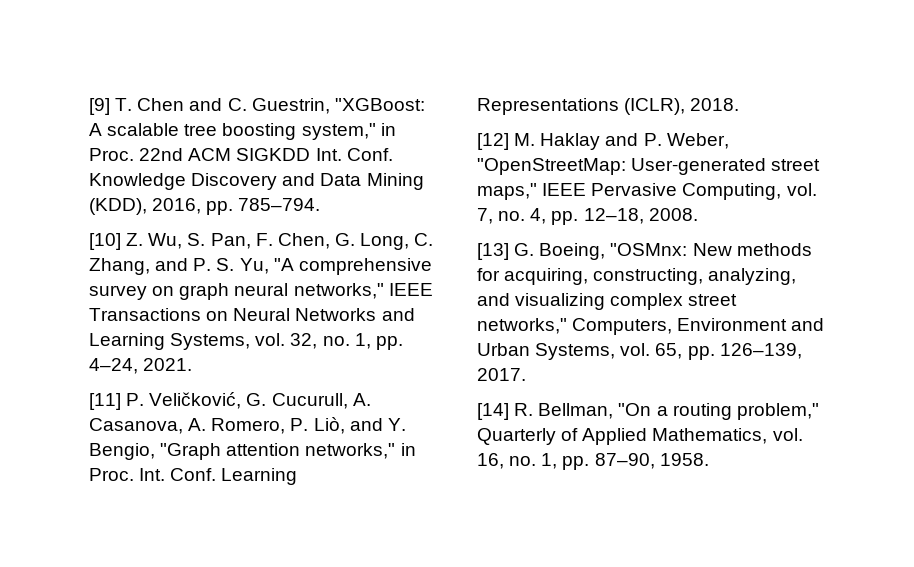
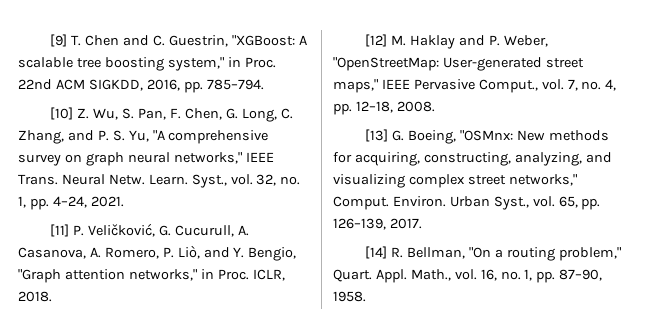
- 22nd ACM SIGKDD Int. Conf. Knowledge Discovery and Data Mining (KDD), 2016, pp. 785–794.
+ 22nd ACM SIGKDD, 2016, pp. 785–794.
- [10] Z. Wu, S. Pan, F. Chen, G. Long, C. Zhang, and P. S. Yu, "A comprehensive survey on graph neural networks," IEEE Transactions on Neural Networks and Learning Systems, vol. 32, no. 1, pp. 4–24, 2021.
+ [10] Z. Wu, S. Pan, F. Chen, G. Long, C. Zhang, and P. S. Yu, "A comprehensive survey on graph neural networks," IEEE Trans. Neural Netw. Learn. Syst., vol. 32, no. 1, pp. 4–24, 2021.
- Int. Conf. Learning Representations (ICLR), 2018.
+ ICLR, 2018.
- [12] M. Haklay and P. Weber, "OpenStreetMap: User-generated street maps," IEEE Pervasive Computing, vol. 7, no. 4, pp. 12–18, 2008.
+ [12] M. Haklay and P. Weber, "OpenStreetMap: User-generated street maps," IEEE Pervasive Comput., vol. 7, no. 4, pp. 12–18, 2008.
- [13] G. Boeing, "OSMnx: New methods for acquiring, constructing, analyzing, and visualizing complex street networks," Computers, Environment and Urban Systems, vol. 65, pp. 126–139, 2017.
+ [13] G. Boeing, "OSMnx: New methods for acquiring, constructing, analyzing, and visualizing complex street networks," Comput. Environ. Urban Syst., vol. 65, pp. 126–139, 2017.
- [14] R. Bellman, "On a routing problem," Quarterly of Applied Mathematics, vol. 16, no. 1, pp. 87–90, 1958.
+ [14] R. Bellman, "On a routing problem," Quart. Appl. Math., vol. 16, no. 1, pp. 87–90, 1958.

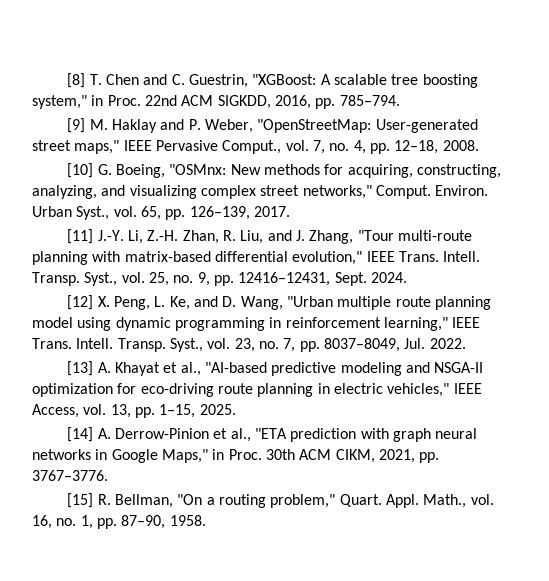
- [9] T. Chen and C. Guestrin, "XGBoost: A scalable tree boosting system," in Proc.
+ [8] T. Chen and C. Guestrin, "XGBoost: A scalable tree boosting system," in Proc.
- [10] Z. Wu, S. Pan, F. Chen, G. Long, C. Zhang, and P. S. Yu, "A comprehensive survey on graph neural networks," IEEE Trans. Neural Netw. Learn. Syst., vol. 32, no. 1, pp. 4–24, 2021.
- [11] P. Veličković, G. Cucurull, A. Casanova, A. Romero, P. Liò, and Y. Bengio, "Graph attention networks," in Proc. ICLR, 2018.
- [12] M. Haklay and P. Weber, "OpenStreetMap: User-generated street maps," IEEE Pervasive Comput., vol. 7, no. 4, pp. 12–18, 2008.
+ [9] M. Haklay and P. Weber, "OpenStreetMap: User-generated street maps," IEEE Pervasive Comput., vol. 7, no. 4, pp. 12–18, 2008.
- [13] G. Boeing, "OSMnx: New methods for acquiring, constructing, analyzing, and visualizing complex street networks," Comput.
+ [10] G. Boeing, "OSMnx: New methods for acquiring, constructing, analyzing, and visualizing complex street networks," Comput.
- [14] R. Bellman, "On a routing problem," Quart.
+ [11] J.-Y. Li, Z.-H. Zhan, R. Liu, and J. Zhang, "Tour multi-route planning with matrix-based differential evolution," IEEE Trans. Intell. Transp. Syst., vol. 25, no. 9, pp. 12416–12431, Sept. 2024.
+ [12] X. Peng, L. Ke, and D. Wang, "Urban multiple route planning model using dynamic programming in reinforcement learning," IEEE Trans. Intell. Transp. Syst., vol. 23, no. 7, pp. 8037–8049, Jul. 2022.
+ [13] A. Khayat et al., "AI-based predictive modeling and NSGA-II optimization for eco-driving route planning in electric vehicles," IEEE Access, vol. 13, pp. 1–15, 2025.
+ [14] A. Derrow-Pinion et al., "ETA prediction with graph neural networks in Google Maps," in Proc. 30th ACM CIKM, 2021, pp. 3767–3776.
+ [15] R. Bellman, "On a routing problem," Quart.

